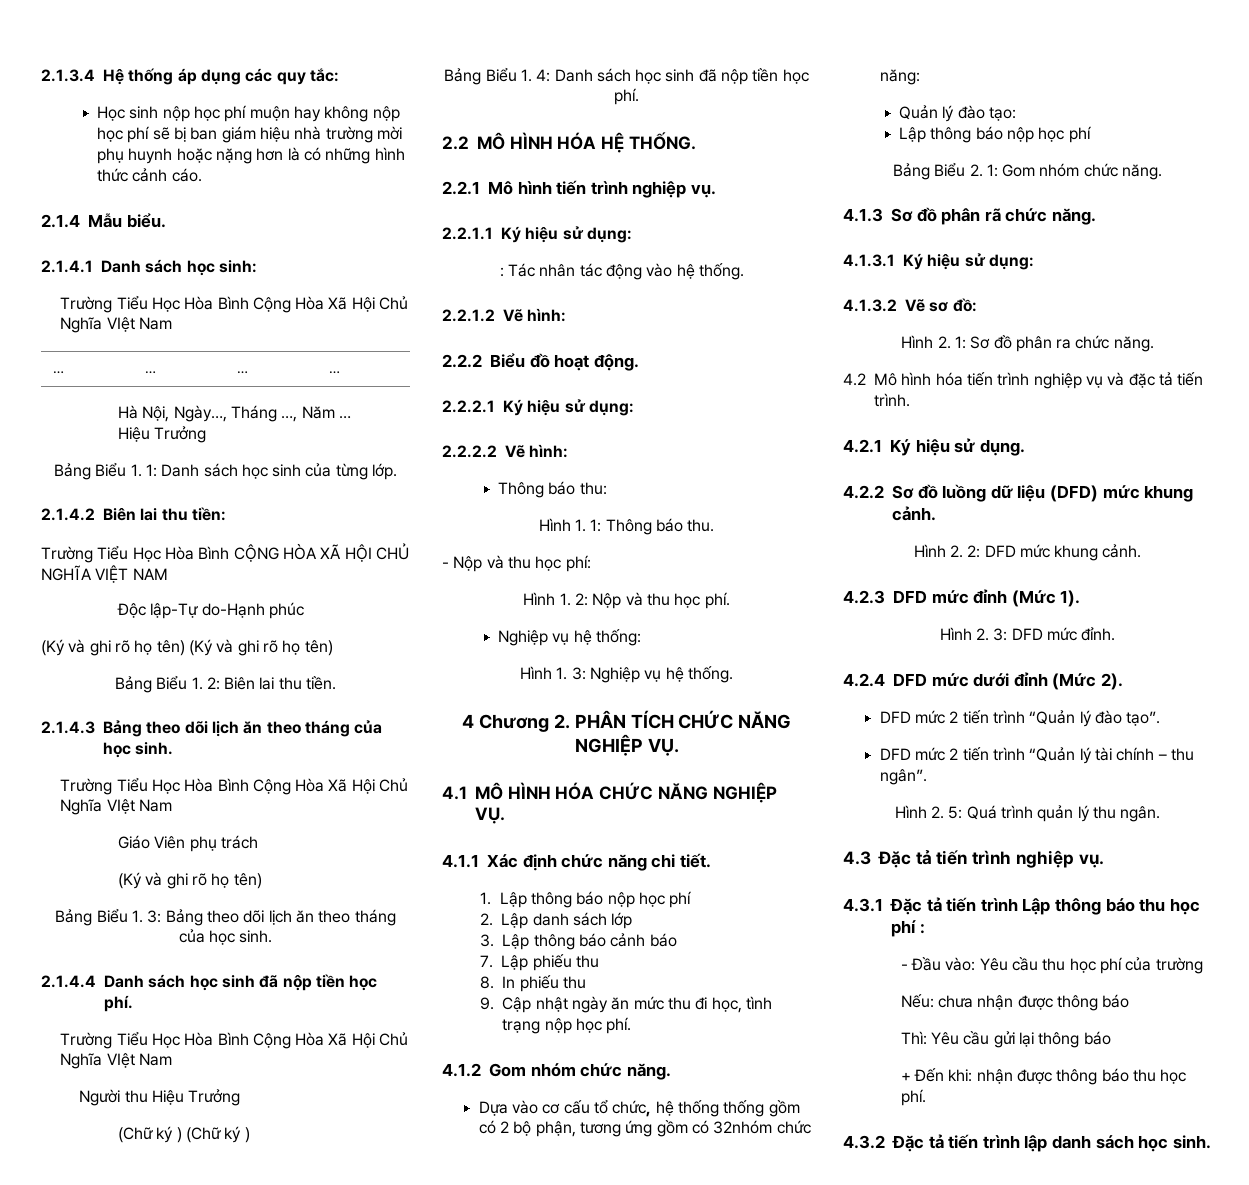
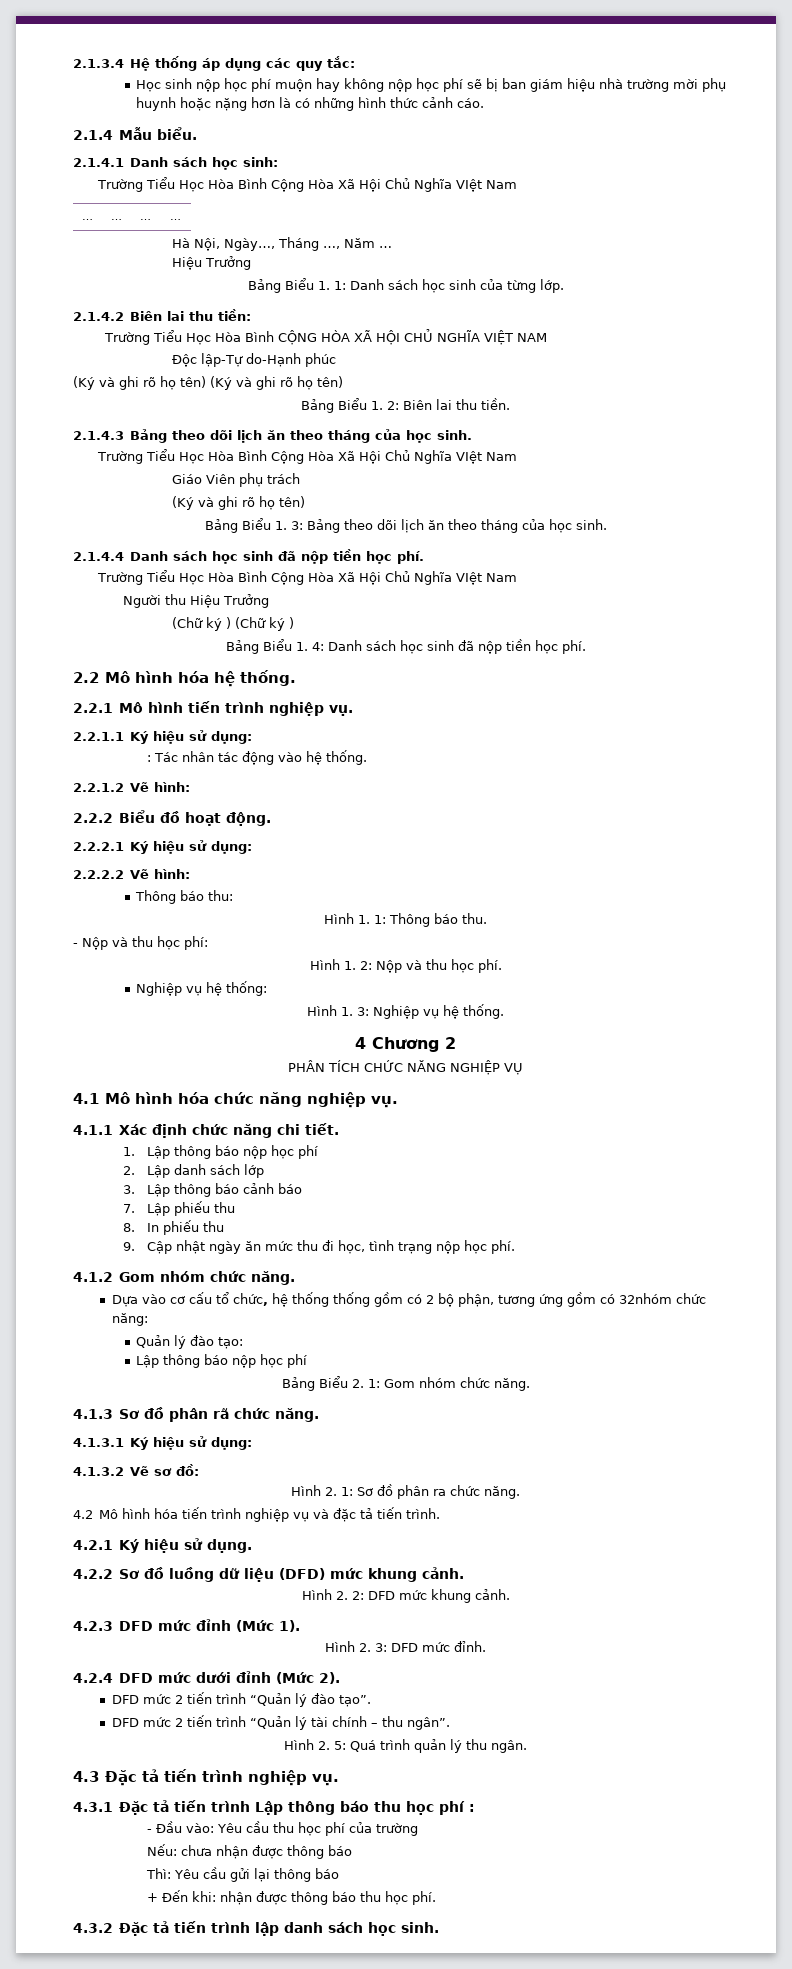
- 2.2 MÔ HÌNH HÓA HỆ THỐNG.
+ 2.2 Mô hình hóa hệ thống.
- 4 Chương 2. PHÂN TÍCH CHỨC NĂNG NGHIỆP VỤ.
+ 4 Chương 2
+ PHÂN TÍCH CHỨC NĂNG NGHIỆP VỤ
- 4.1 MÔ HÌNH HÓA CHỨC NĂNG NGHIỆP VỤ.
+ 4.1 Mô hình hóa chức năng nghiệp vụ.

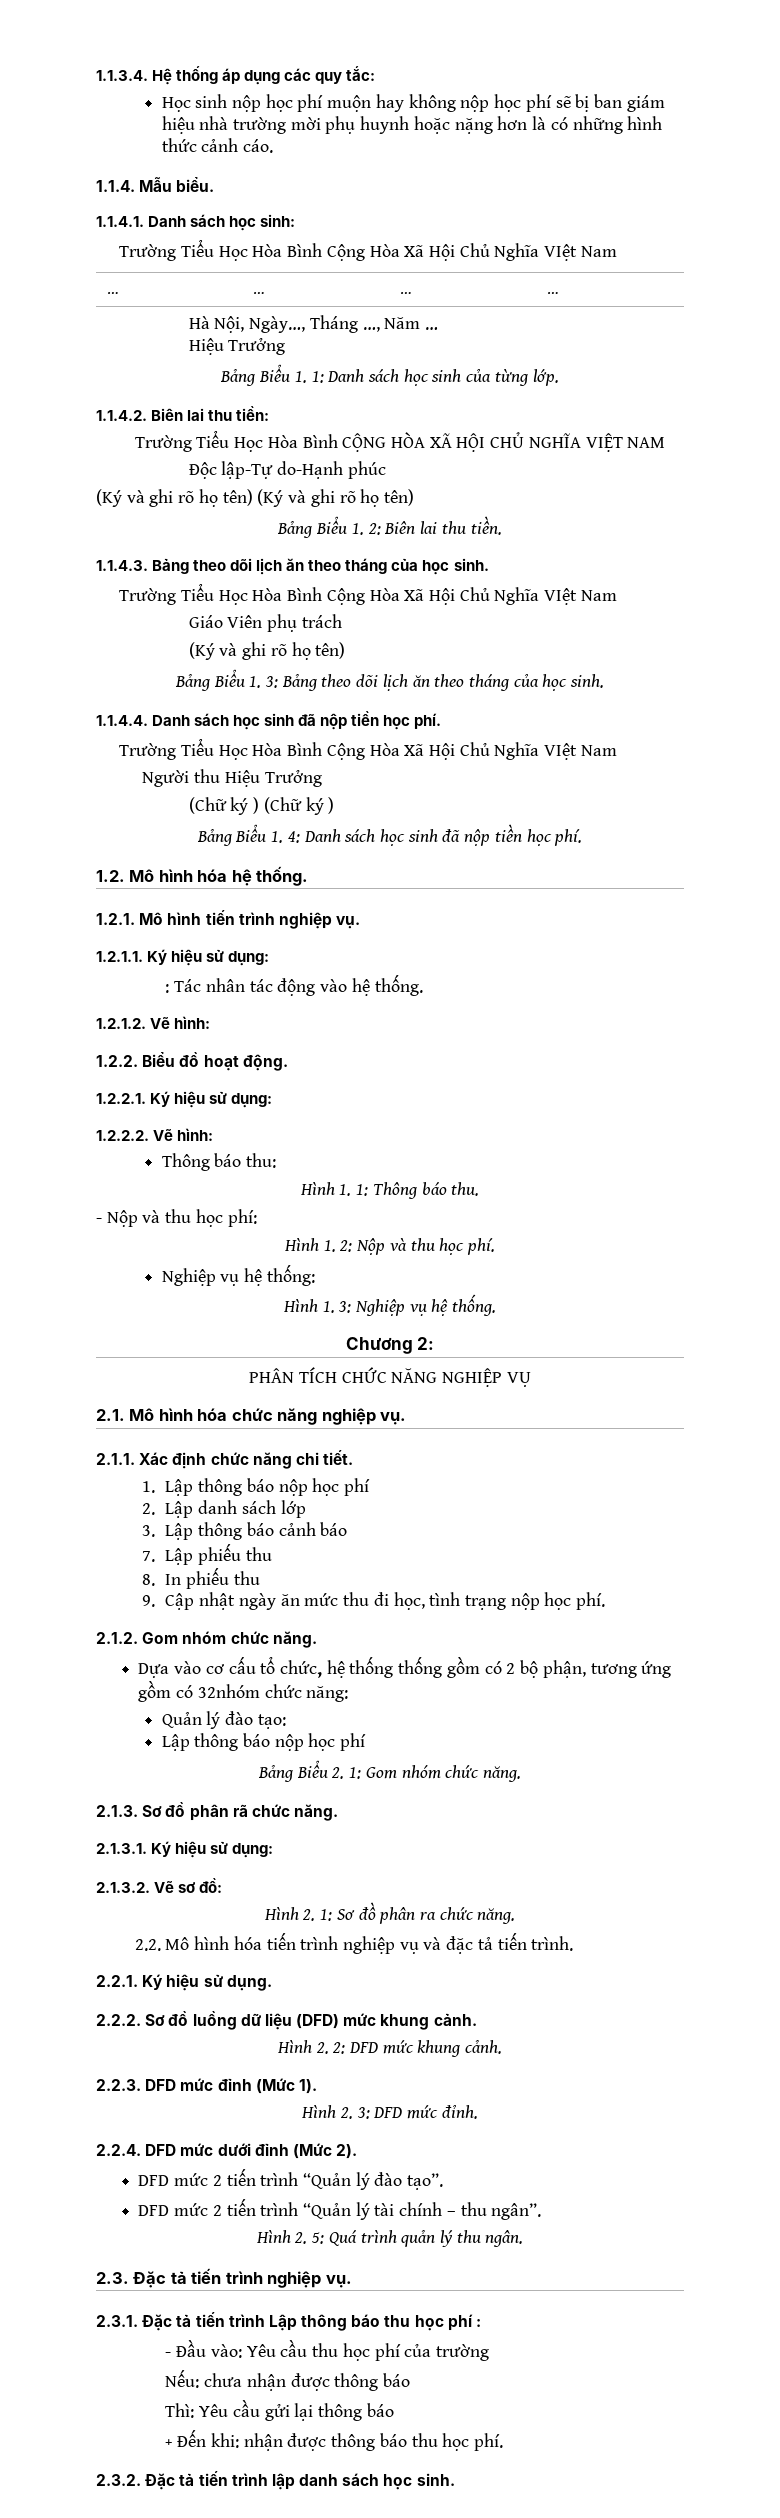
- 2.1.3.4 Hệ thống áp dụng các quy tắc:
+ 1.1.3.4. Hệ thống áp dụng các quy tắc:
- 2.1.4 Mẫu biểu.
+ 1.1.4. Mẫu biểu.
- 2.1.4.1 Danh sách học sinh:
+ 1.1.4.1. Danh sách học sinh:
- 2.1.4.2 Biên lai thu tiền:
+ 1.1.4.2. Biên lai thu tiền:
- 2.1.4.3 Bảng theo dõi lịch ăn theo tháng của học sinh.
+ 1.1.4.3. Bảng theo dõi lịch ăn theo tháng của học sinh.
- 2.1.4.4 Danh sách học sinh đã nộp tiền học phí.
+ 1.1.4.4. Danh sách học sinh đã nộp tiền học phí.
- 2.2 Mô hình hóa hệ thống.
+ 1.2. Mô hình hóa hệ thống.
- 2.2.1 Mô hình tiến trình nghiệp vụ.
+ 1.2.1. Mô hình tiến trình nghiệp vụ.
- 2.2.1.1 Ký hiệu sử dụng:
+ 1.2.1.1. Ký hiệu sử dụng:
- 2.2.1.2 Vẽ hình:
- 2.2.2 Biểu đồ hoạt động.
+ 1.2.1.2. Vẽ hình:
+ 1.2.2. Biểu đồ hoạt động.
- 2.2.2.1 Ký hiệu sử dụng:
- 2.2.2.2 Vẽ hình:
+ 1.2.2.1. Ký hiệu sử dụng:
+ 1.2.2.2. Vẽ hình:
- 4 Chương 2
+ Chương 2:
- 4.1 Mô hình hóa chức năng nghiệp vụ.
+ 2.1. Mô hình hóa chức năng nghiệp vụ.
- 4.1.1 Xác định chức năng chi tiết.
+ 2.1.1. Xác định chức năng chi tiết.
- 4.1.2 Gom nhóm chức năng.
+ 2.1.2. Gom nhóm chức năng.
- 4.1.3 Sơ đồ phân rã chức năng.
+ 2.1.3. Sơ đồ phân rã chức năng.
- 4.1.3.1 Ký hiệu sử dụng:
- 4.1.3.2 Vẽ sơ đồ:
+ 2.1.3.1. Ký hiệu sử dụng:
+ 2.1.3.2. Vẽ sơ đồ:
- 4.2 Mô hình hóa tiến trình nghiệp vụ và đặc tả tiến trình.
+ 2.2. Mô hình hóa tiến trình nghiệp vụ và đặc tả tiến trình.
- 4.2.1 Ký hiệu sử dụng.
+ 2.2.1. Ký hiệu sử dụng.
- 4.2.2 Sơ đồ luồng dữ liệu (DFD) mức khung cảnh.
+ 2.2.2. Sơ đồ luồng dữ liệu (DFD) mức khung cảnh.
- 4.2.3 DFD mức đỉnh (Mức 1).
+ 2.2.3. DFD mức đỉnh (Mức 1).
- 4.2.4 DFD mức dưới đỉnh (Mức 2).
+ 2.2.4. DFD mức dưới đỉnh (Mức 2).
- 4.3 Đặc tả tiến trình nghiệp vụ.
+ 2.3. Đặc tả tiến trình nghiệp vụ.
- 4.3.1 Đặc tả tiến trình Lập thông báo thu học phí :
+ 2.3.1. Đặc tả tiến trình Lập thông báo thu học phí :
- 4.3.2 Đặc tả tiến trình lập danh sách học sinh.
+ 2.3.2. Đặc tả tiến trình lập danh sách học sinh.

